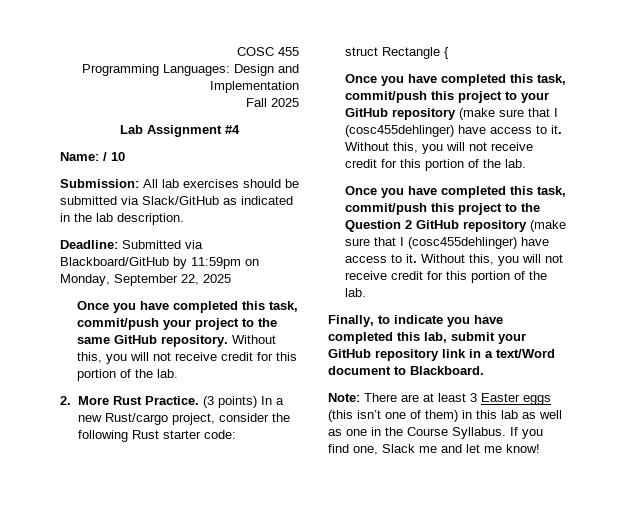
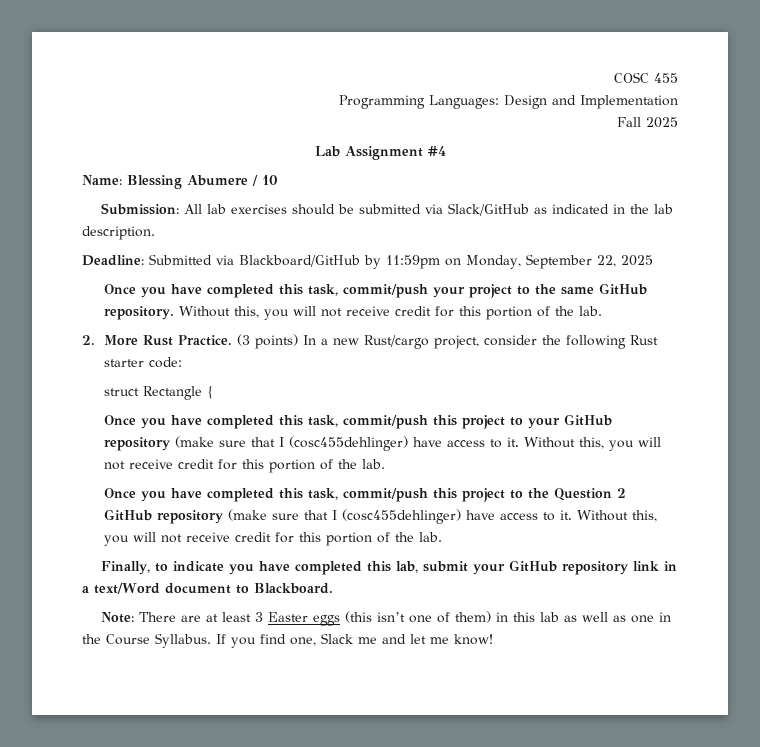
- Name: / 10
+ Name: Blessing Abumere / 10

